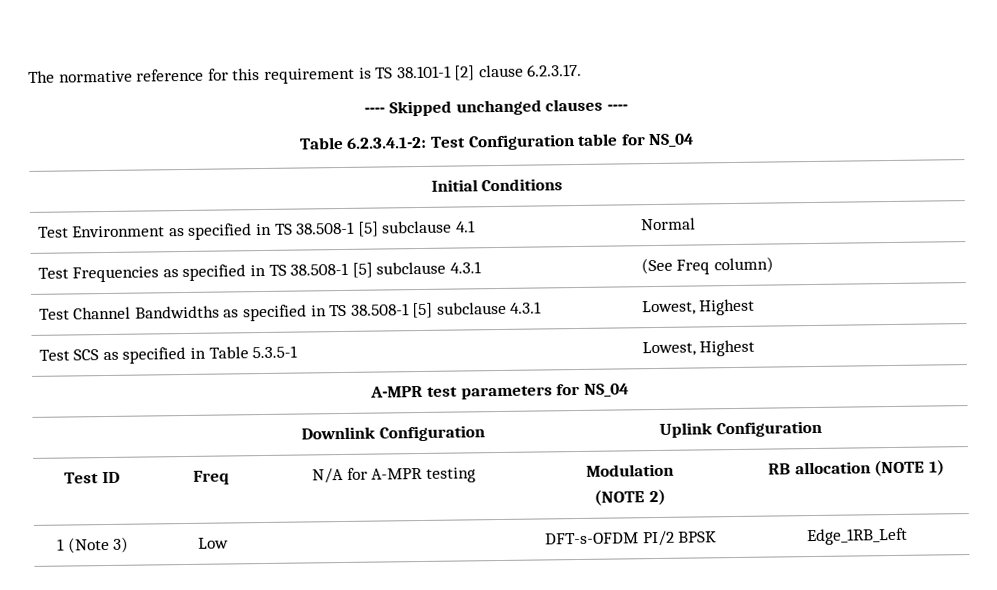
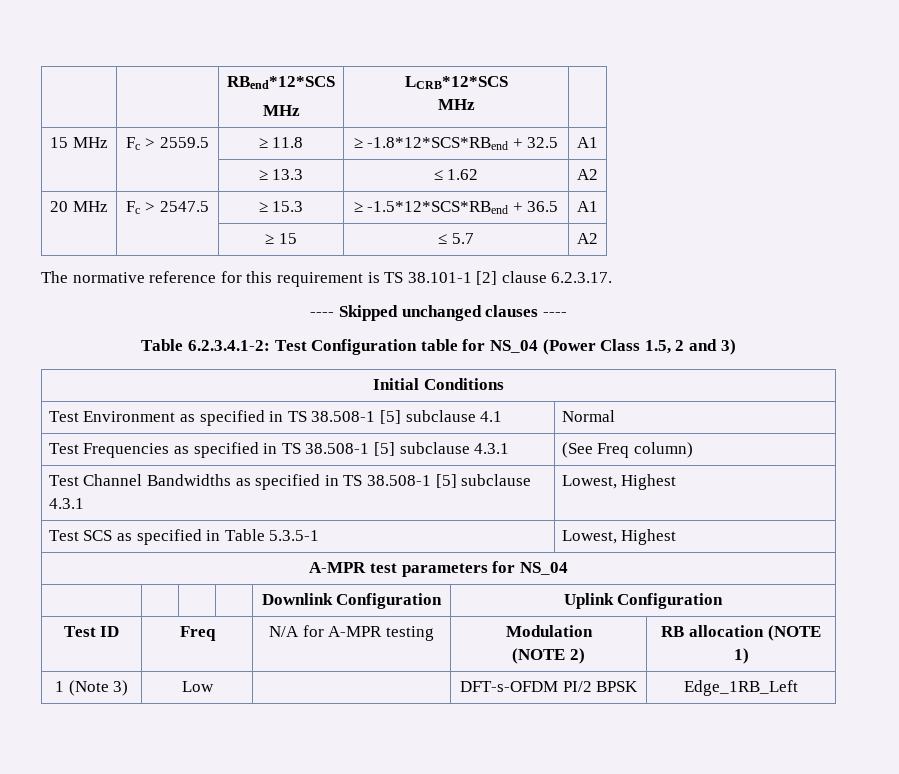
+ | | RBend*12*SCS
+ MHz | LCRB*12*SCS
+ MHz |
+ 15 MHz | Fc > 2559.5 | ≥ 11.8 | ≥ -1.8*12*SCS*RBend + 32.5 | A1
+ | | ≥ 13.3 | ≤ 1.62 | A2
+ 20 MHz | Fc > 2547.5 | ≥ 15.3 | ≥ -1.5*12*SCS*RBend + 36.5 | A1
+ | | ≥ 15 | ≤ 5.7 | A2
- Table 6.2.3.4.1-2: Test Configuration table for NS_04
+ Table 6.2.3.4.1-2: Test Configuration table for NS_04 (Power Class 1.5, 2 and 3)

